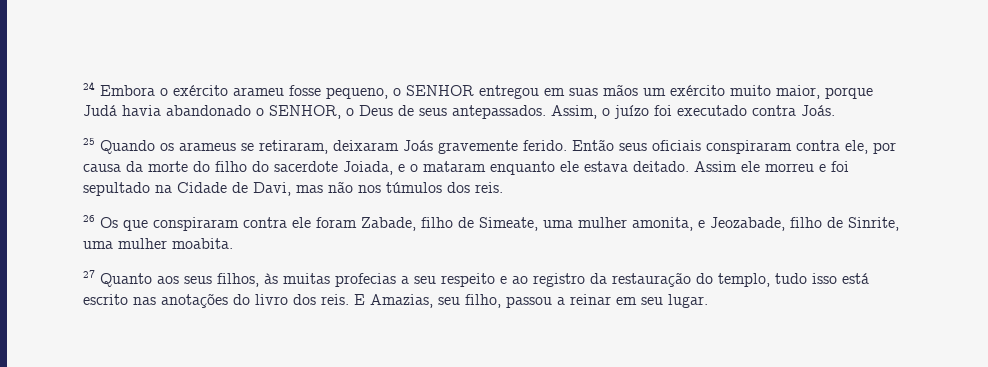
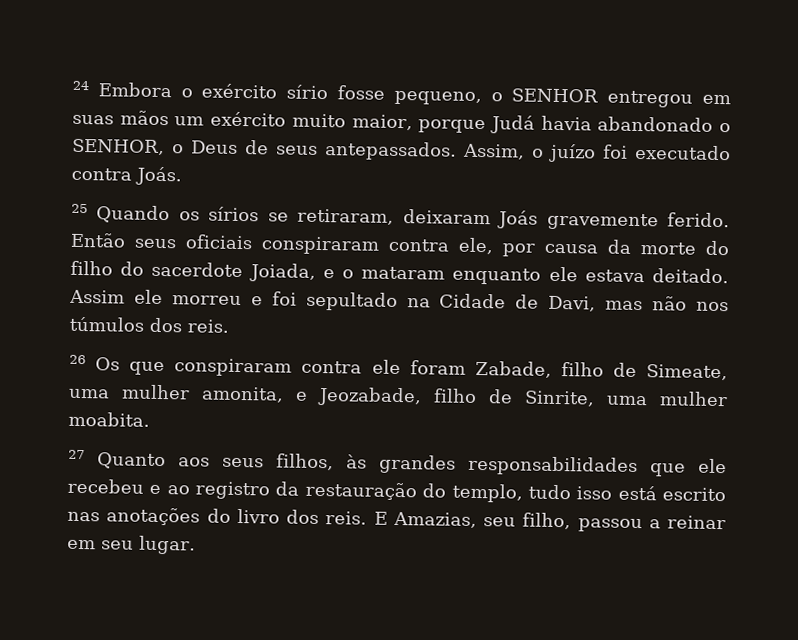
- 24 Embora o exército arameu fosse pequeno, o SENHOR entregou em suas mãos um exército muito maior, porque Judá havia abandonado o SENHOR, o Deus de seus antepassados.
+ 24 Embora o exército sírio fosse pequeno, o SENHOR entregou em suas mãos um exército muito maior, porque Judá havia abandonado o SENHOR, o Deus de seus antepassados.
- 25 Quando os arameus se retiraram, deixaram Joás gravemente ferido.
+ 25 Quando os sírios se retiraram, deixaram Joás gravemente ferido.
- 27 Quanto aos seus filhos, às muitas profecias a seu respeito e ao registro da restauração do templo, tudo isso está escrito nas anotações do livro dos reis.
+ 27 Quanto aos seus filhos, às grandes responsabilidades que ele recebeu e ao registro da restauração do templo, tudo isso está escrito nas anotações do livro dos reis.

